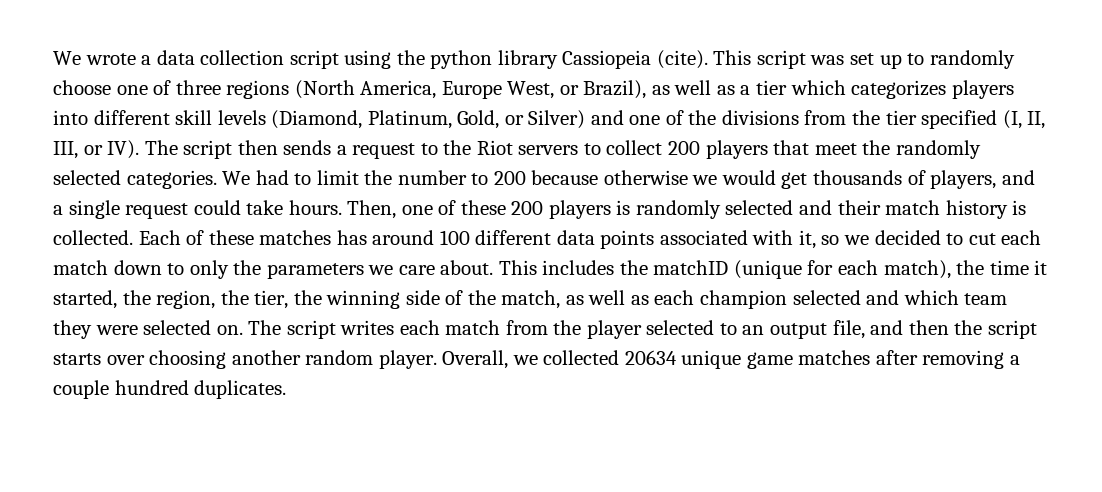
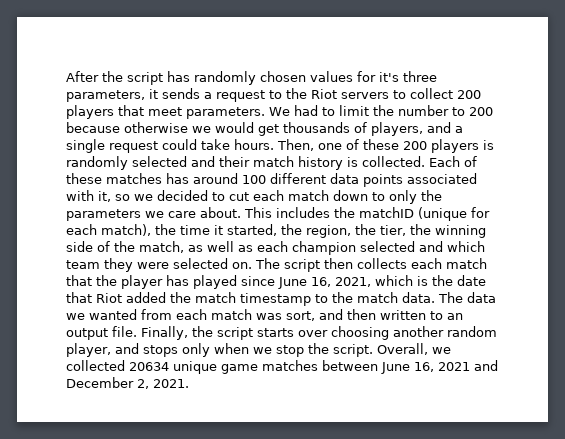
- We wrote a data collection script using the python library Cassiopeia (cite). This script was set up to randomly choose one of three regions (North America, Europe West, or Brazil), as well as a tier which categorizes players into different skill levels (Diamond, Platinum, Gold, or Silver) and one of the divisions from the tier specified (I, II, III, or IV). The script then sends a request to the Riot servers to collect 200 players that meet the randomly selected categories.
+ After the script has randomly chosen values for it's three parameters, it sends a request to the Riot servers to collect 200 players that meet parameters.
- The script writes each match from the player selected to an output file, and then the script starts over choosing another random player.
+ The script then collects each match that the player has played since June 16, 2021, which is the date that Riot added the match timestamp to the match data. The data we wanted from each match was sort, and then written to an output file. Finally, the script starts over choosing another random player, and stops only when we stop the script.
- Overall, we collected 20634 unique game matches after removing a couple hundred duplicates.
+ Overall, we collected 20634 unique game matches between June 16, 2021 and December 2, 2021.

